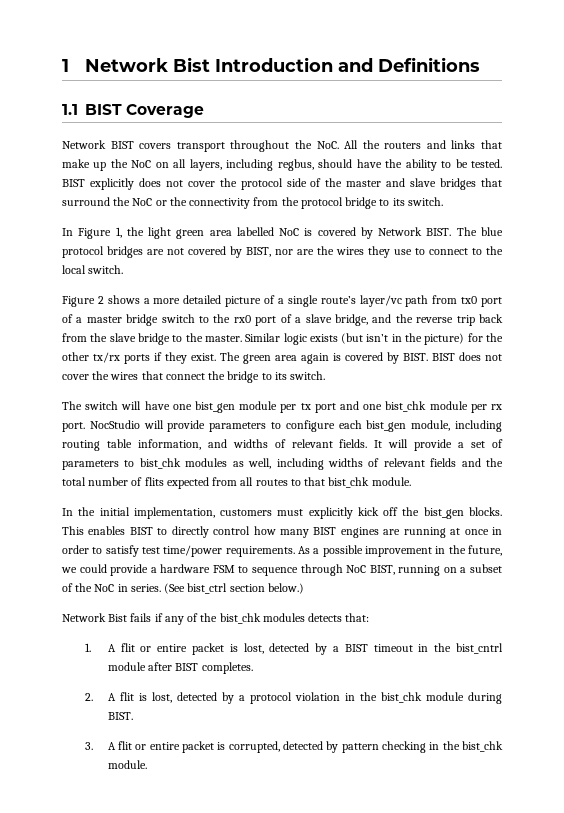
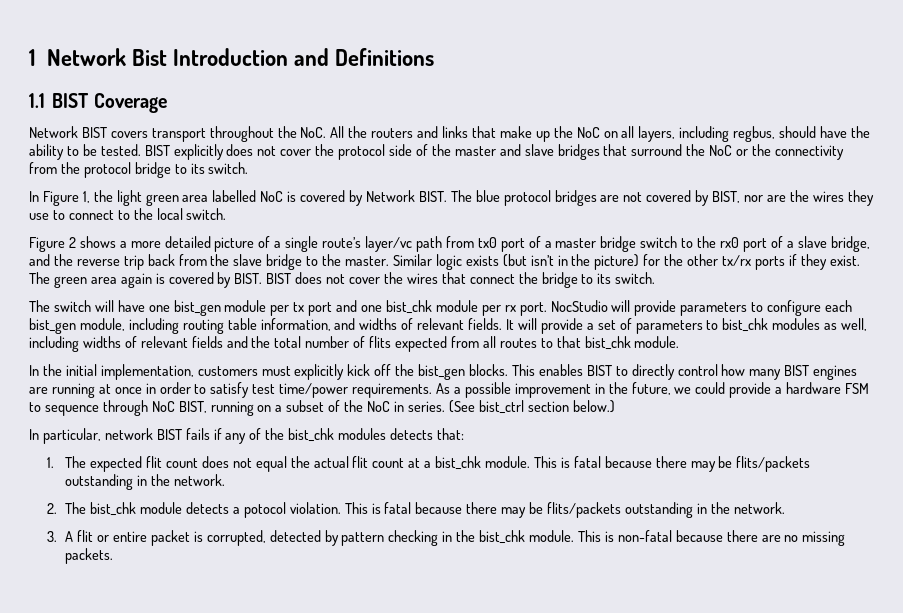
- Network Bist fails if any of the bist_chk modules detects that:
+ In particular, network BIST fails if any of the bist_chk modules detects that:
- 1. A flit or entire packet is lost, detected by a BIST timeout in the bist_cntrl module after BIST completes.
- 2. A flit is lost, detected by a protocol violation in the bist_chk module during BIST.
+ 1. The expected flit count does not equal the actual flit count at a bist_chk module. This is fatal because there may be flits/packets outstanding in the network.
+ 2. The bist_chk module detects a potocol violation. This is fatal because there may be flits/packets outstanding in the network.
+ This is non-fatal because there are no missing packets.

